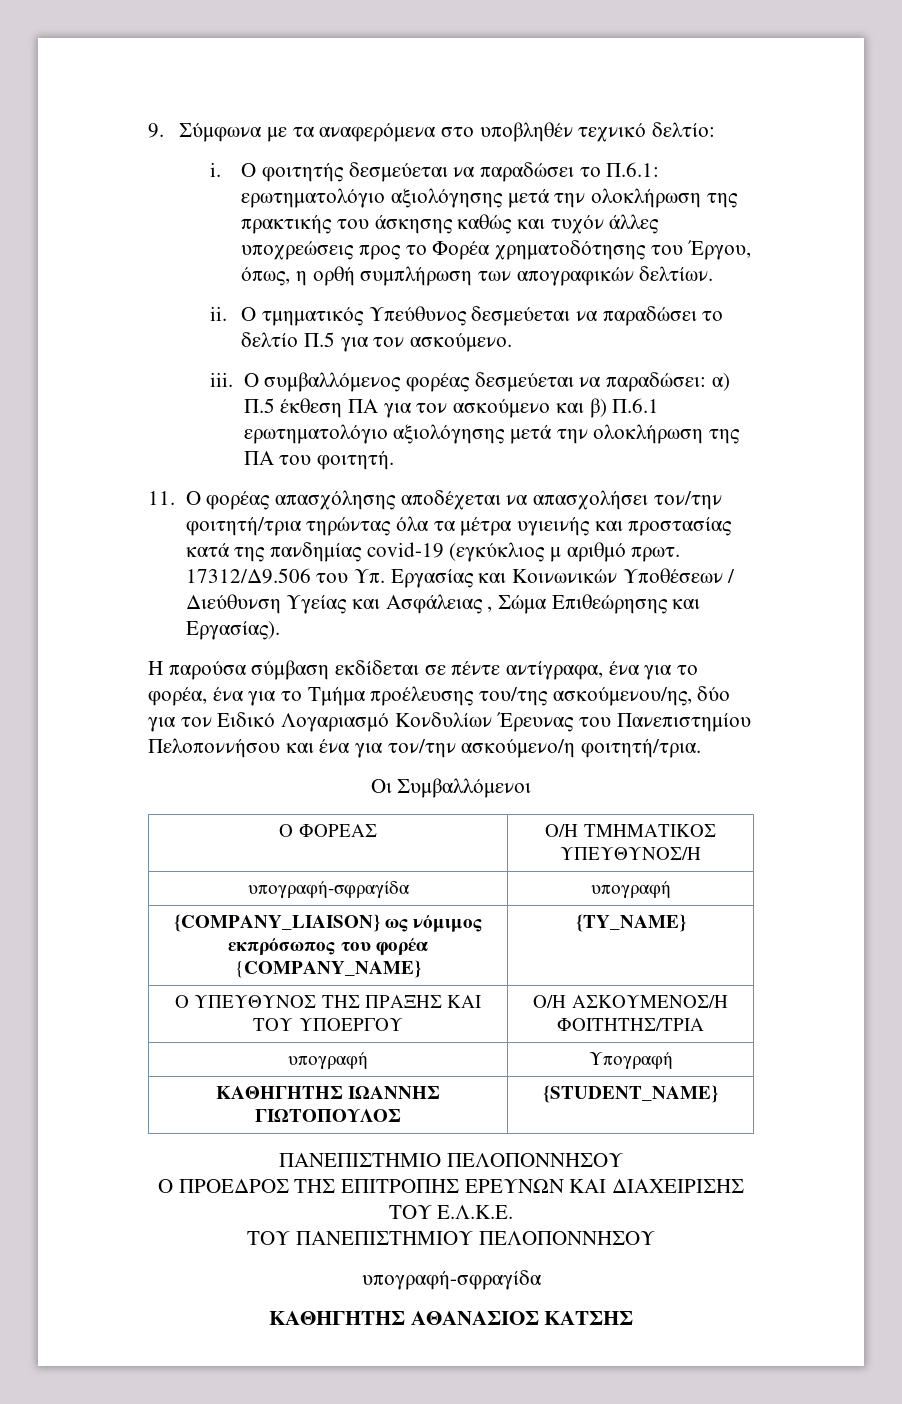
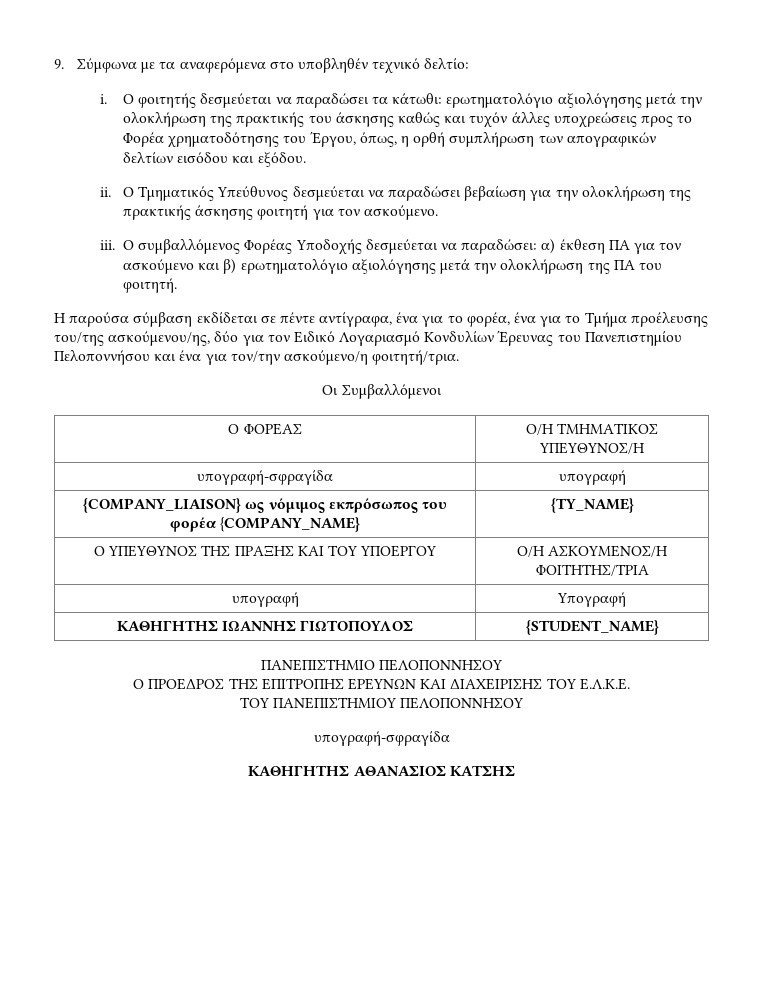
- Ο φοιτητής δεσμεύεται να παραδώσει το Π.6.1: ερωτηματολόγιο αξιολόγησης μετά την ολοκλήρωση της πρακτικής του άσκησης καθώς και τυχόν άλλες υποχρεώσεις προς το Φορέα χρηματοδότησης του Έργου, όπως, η ορθή συμπλήρωση των απογραφικών δελτίων.
+ Ο φοιτητής δεσμεύεται να παραδώσει τα κάτωθι: ερωτηματολόγιο αξιολόγησης μετά την ολοκλήρωση της πρακτικής του άσκησης καθώς και τυχόν άλλες υποχρεώσεις προς το Φορέα χρηματοδότησης του Έργου, όπως, η ορθή συμπλήρωση των απογραφικών δελτίων εισόδου και εξόδου.
- Ο τμηματικός Υπεύθυνος δεσμεύεται να παραδώσει το δελτίο Π.5 για τον ασκούμενο.
+ Ο Τμηματικός Υπεύθυνος δεσμεύεται να παραδώσει βεβαίωση για την ολοκλήρωση της πρακτικής άσκησης φοιτητή για τον ασκούμενο.
- Ο συμβαλλόμενος φορέας δεσμεύεται να παραδώσει: α) Π.5 έκθεση ΠΑ για τον ασκούμενο και β) Π.6.1 ερωτηματολόγιο αξιολόγησης μετά την ολοκλήρωση της ΠΑ του φοιτητή.
+ Ο συμβαλλόμενος Φορέας Υποδοχής δεσμεύεται να παραδώσει: α) έκθεση ΠΑ για τον ασκούμενο και β) ερωτηματολόγιο αξιολόγησης μετά την ολοκλήρωση της ΠΑ του φοιτητή.
- 11. Ο φορέας απασχόλησης αποδέχεται να απασχολήσει τον/την φοιτητή/τρια τηρώντας όλα τα μέτρα υγιεινής και προστασίας κατά της πανδημίας covid-19 (εγκύκλιος μ αριθμό πρωτ. 17312/Δ9.506 του Υπ. Εργασίας και Κοινωνικών Υποθέσεων / Διεύθυνση Υγείας και Ασφάλειας , Σώμα Επιθεώρησης και Εργασίας).

